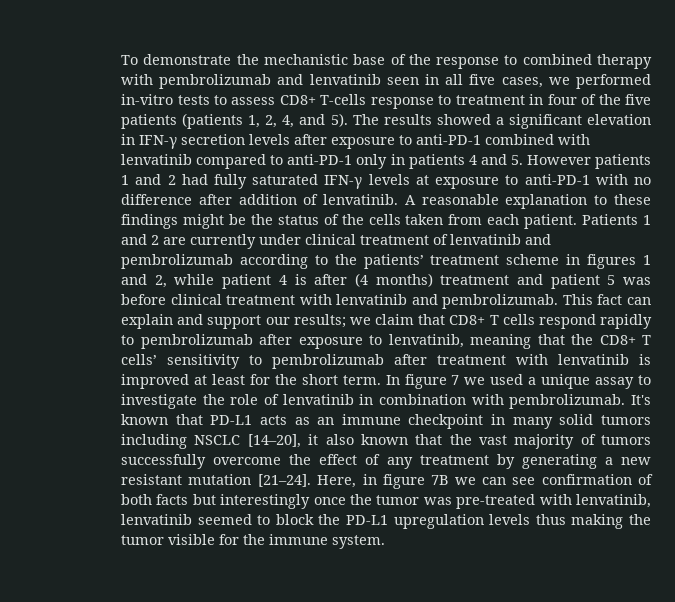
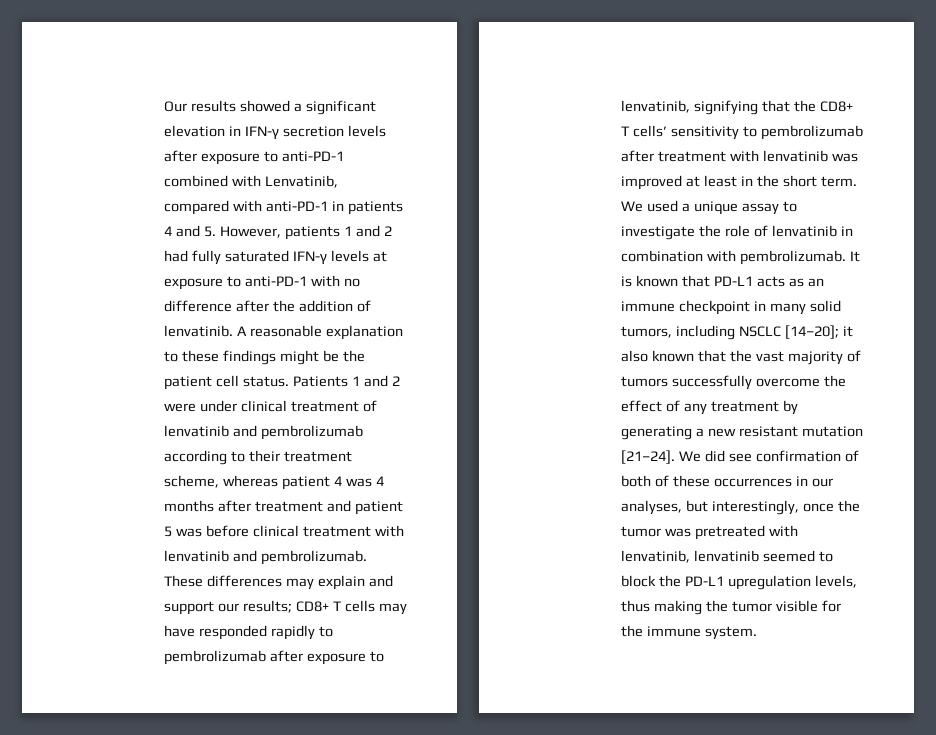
- To demonstrate the mechanistic base of the response to combined therapy with pembrolizumab and lenvatinib seen in all five cases, we performed in-vitro tests to assess CD8+ T-cells response to treatment in four of the five patients (patients 1, 2, 4, and 5). The results showed a significant elevation in IFN-γ secretion levels after exposure to anti-PD-1 combined with lenvatinib compared to anti-PD-1 only in patients 4 and 5. However patients 1 and 2 had fully saturated IFN-γ levels at exposure to anti-PD-1 with no difference after addition of lenvatinib.
+ Our results showed a significant elevation in IFN-γ secretion levels after exposure to anti-PD-1 combined with Lenvatinib, compared with anti-PD-1 in patients 4 and 5. However, patients 1 and 2 had fully saturated IFN-γ levels at exposure to anti-PD-1 with no difference after the addition of lenvatinib.
- A reasonable explanation to these findings might be the status of the cells taken from each patient.
+ A reasonable explanation to these findings might be the patient cell status.
- Patients 1 and 2 are currently under clinical treatment of lenvatinib and pembrolizumab according to the patients’ treatment scheme in figures 1 and 2, while patient 4 is after (4 months) treatment and patient 5 was before clinical treatment with lenvatinib and pembrolizumab.
+ Patients 1 and 2 were under clinical treatment of lenvatinib and pembrolizumab according to their treatment scheme, whereas patient 4 was 4 months after treatment and patient 5 was before clinical treatment with lenvatinib and pembrolizumab.
- This fact can explain and support our results; we claim that CD8+ T cells respond rapidly to pembrolizumab after exposure to lenvatinib, meaning that the CD8+ T cells’ sensitivity to pembrolizumab after treatment with lenvatinib is improved at least for the short term.
+ These differences may explain and support our results; CD8+ T cells may have responded rapidly to pembrolizumab after exposure to lenvatinib, signifying that the CD8+ T cells’ sensitivity to pembrolizumab after treatment with lenvatinib was improved at least in the short term.
- In figure 7 we used a unique assay to investigate the role of lenvatinib in combination with pembrolizumab.
+ We used a unique assay to investigate the role of lenvatinib in combination with pembrolizumab.
- It's known that PD-L1 acts as an immune checkpoint in many solid tumors including NSCLC [14–20], it also known that the vast majority of tumors successfully overcome the effect of any treatment by generating a new resistant mutation [21–24].
+ It is known that PD-L1 acts as an immune checkpoint in many solid tumors, including NSCLC [14–20]; it also known that the vast majority of tumors successfully overcome the effect of any treatment by generating a new resistant mutation [21–24].
- Here, in figure 7B we can see confirmation of both facts but interestingly once the tumor was pre-treated with lenvatinib, lenvatinib seemed to block the PD-L1 upregulation levels thus making the tumor visible for the immune system.
+ We did see confirmation of both of these occurrences in our analyses, but interestingly, once the tumor was pretreated with lenvatinib, lenvatinib seemed to block the PD-L1 upregulation levels, thus making the tumor visible for the immune system.

